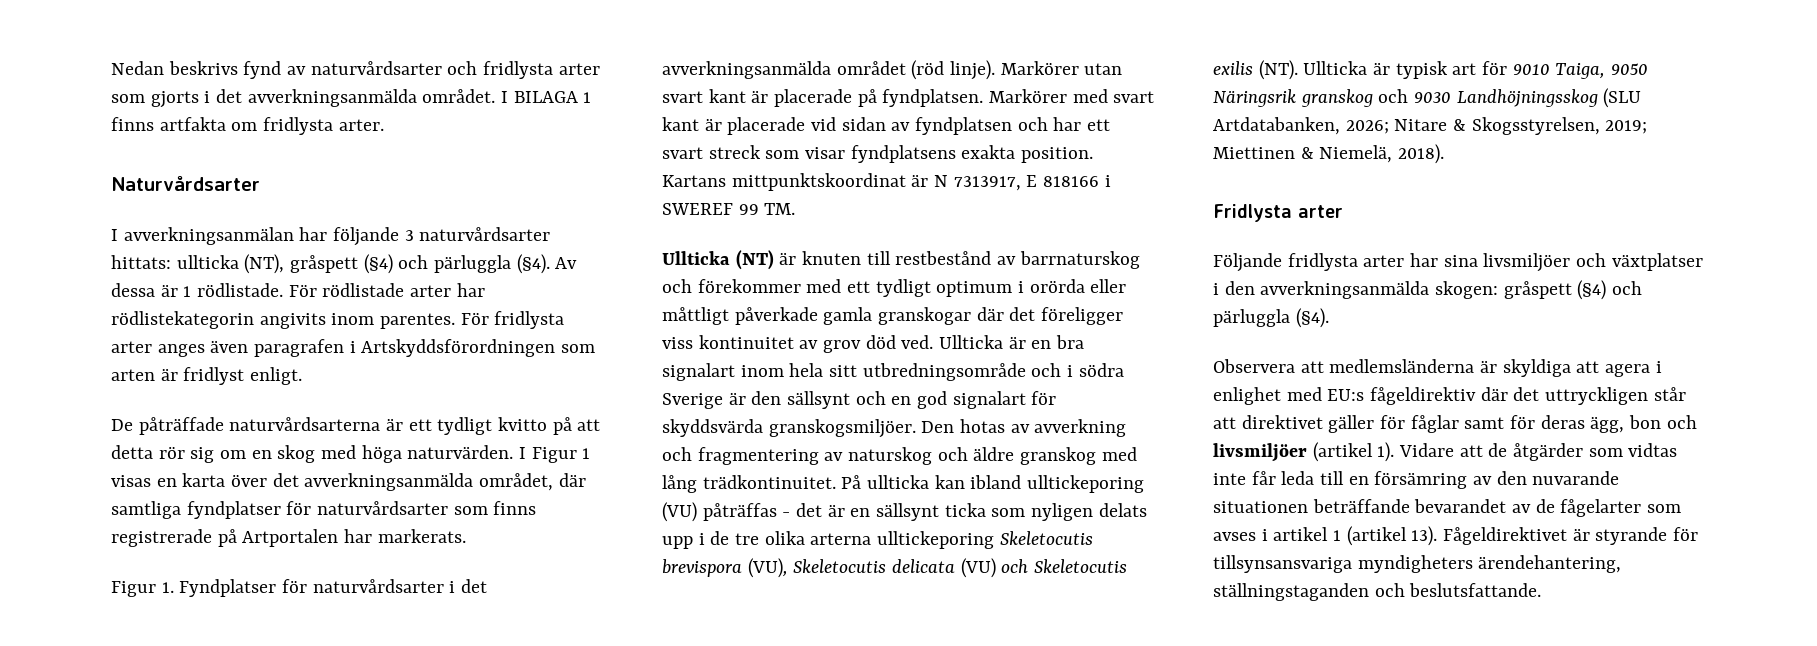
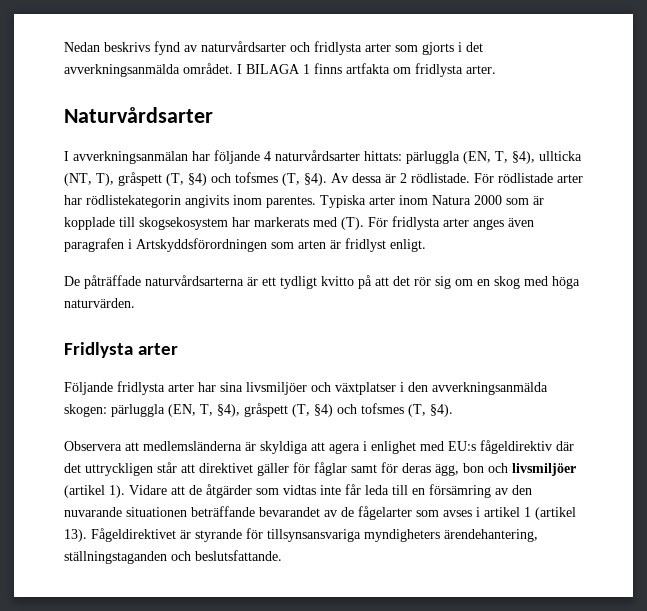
- I avverkningsanmälan har följande 3 naturvårdsarter hittats: ullticka (NT), gråspett (§4) och pärluggla (§4).
+ I avverkningsanmälan har följande 4 naturvårdsarter hittats: pärluggla (EN, T, §4), ullticka (NT, T), gråspett (T, §4) och tofsmes (T, §4).
- Av dessa är 1 rödlistade.
+ Av dessa är 2 rödlistade.
- För fridlysta arter anges även paragrafen i Artskyddsförordningen som arten är fridlyst enligt.
+ Typiska arter inom Natura 2000 som är kopplade till skogsekosystem har markerats med (T). För fridlysta arter anges även paragrafen i Artskyddsförordningen som arten är fridlyst enligt.
- De påträffade naturvårdsarterna är ett tydligt kvitto på att detta rör sig om en skog med höga naturvärden. I Figur 1 visas en karta över det avverkningsanmälda området, där samtliga fyndplatser för naturvårdsarter som finns registrerade på Artportalen har markerats.
- Figur 1. Fyndplatser för naturvårdsarter i det avverkningsanmälda området (röd linje). Markörer utan svart kant är placerade på fyndplatsen. Markörer med svart kant är placerade vid sidan av fyndplatsen och har ett svart streck som visar fyndplatsens exakta position. Kartans mittpunktskoordinat är N 7313917, E 818166 i SWEREF 99 TM.
- Ullticka (NT) är knuten till restbestånd av barrnaturskog och förekommer med ett tydligt optimum i orörda eller måttligt påverkade gamla granskogar där det föreligger viss kontinuitet av grov död ved. Ullticka är en bra signalart inom hela sitt utbredningsområde och i södra Sverige är den sällsynt och en god signalart för skyddsvärda granskogsmiljöer. Den hotas av avverkning och fragmentering av naturskog och äldre granskog med lång trädkontinuitet. På ullticka kan ibland ulltickeporing (VU) påträffas - det är en sällsynt ticka som nyligen delats upp i de tre olika arterna ulltickeporing Skeletocutis brevispora (VU), Skeletocutis delicata (VU) och Skeletocutis exilis (NT). Ullticka är typisk art för 9010 Taiga, 9050 Näringsrik granskog och 9030 Landhöjningsskog (SLU Artdatabanken, 2026; Nitare & Skogsstyrelsen, 2019; Miettinen & Niemelä, 2018).
+ De påträffade naturvårdsarterna är ett tydligt kvitto på att det rör sig om en skog med höga naturvärden.
- Följande fridlysta arter har sina livsmiljöer och växtplatser i den avverkningsanmälda skogen: gråspett (§4) och pärluggla (§4).
+ Följande fridlysta arter har sina livsmiljöer och växtplatser i den avverkningsanmälda skogen: pärluggla (EN, T, §4), gråspett (T, §4) och tofsmes (T, §4).

